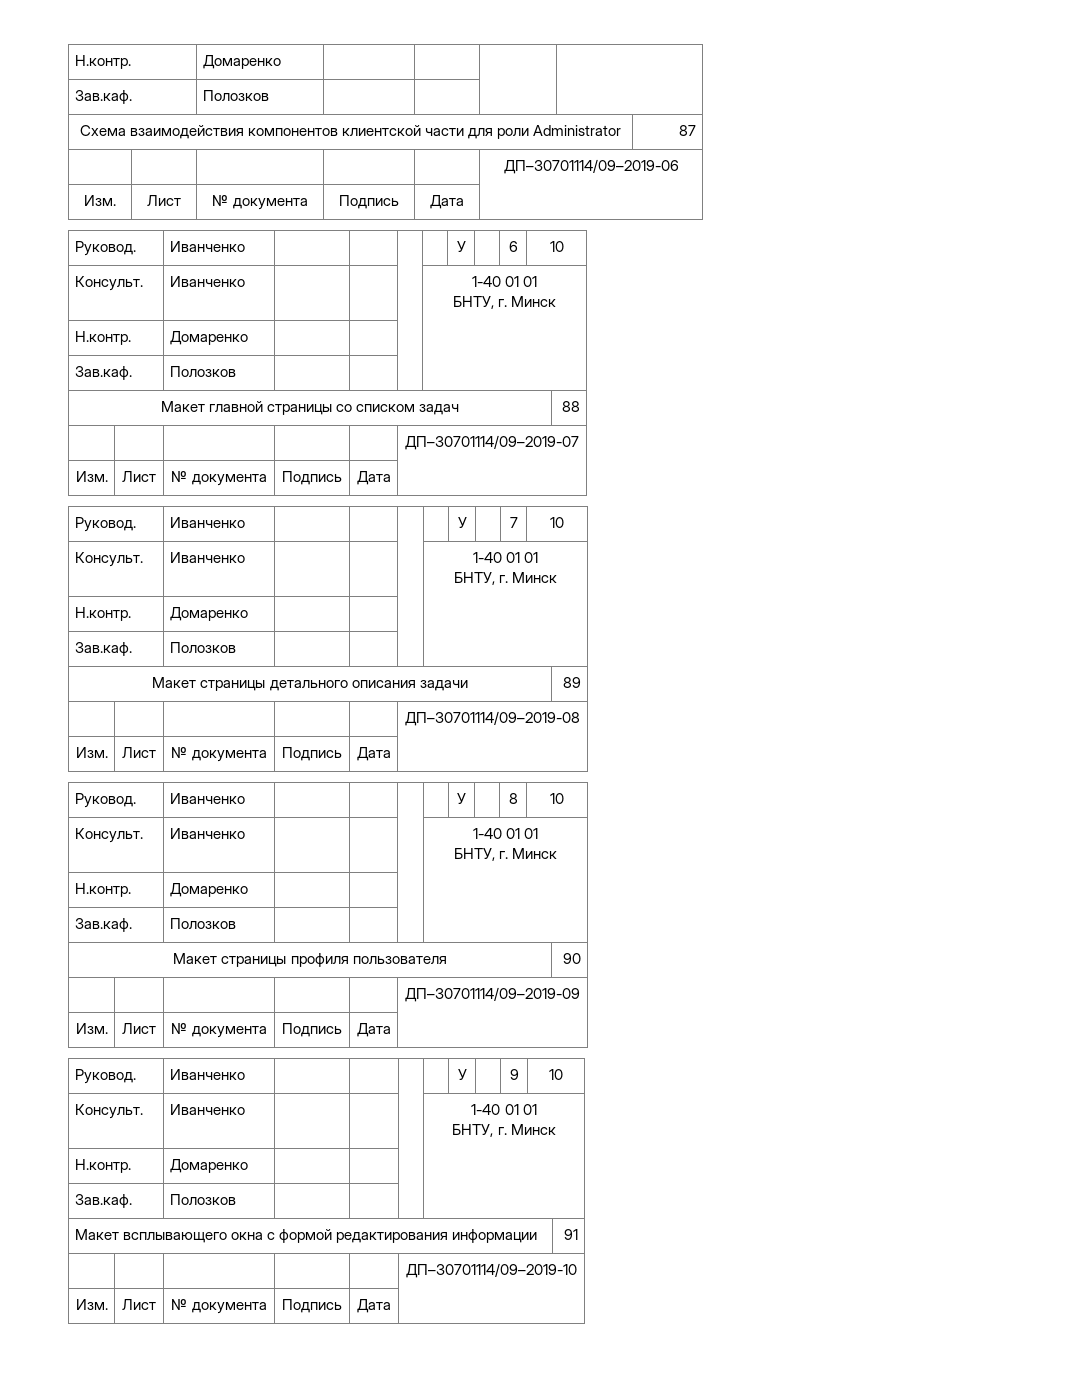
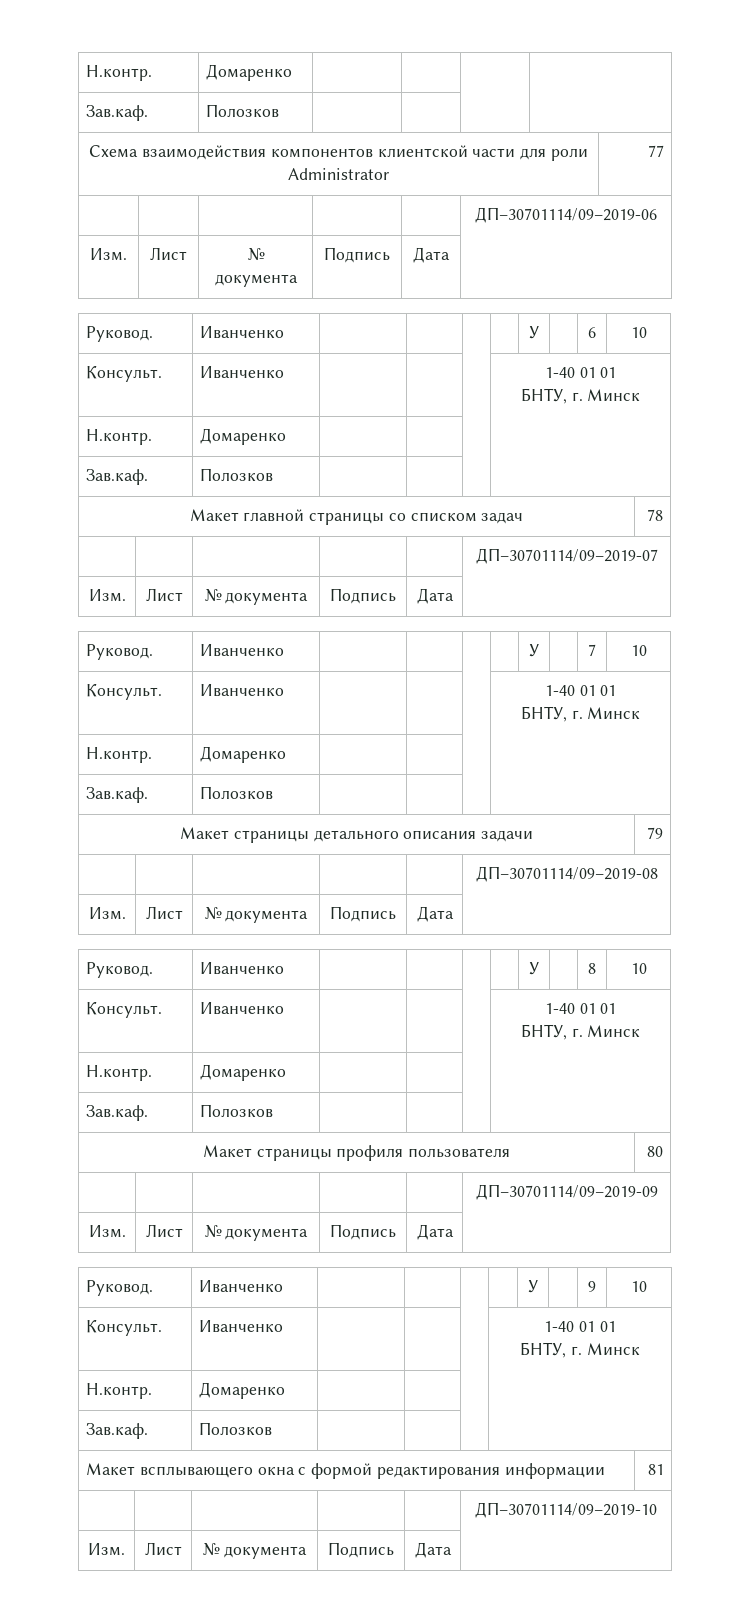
- Схема взаимодействия компонентов клиентской части для роли Administrator | 87
+ Схема взаимодействия компонентов клиентской части для роли Administrator | 77
- Макет главной страницы со списком задач | 88
+ Макет главной страницы со списком задач | 78
- Макет страницы детального описания задачи | 89
+ Макет страницы детального описания задачи | 79
- Макет страницы профиля пользователя | 90
+ Макет страницы профиля пользователя | 80
- Макет всплывающего окна с формой редактирования информации | 91
+ Макет всплывающего окна с формой редактирования информации | 81

